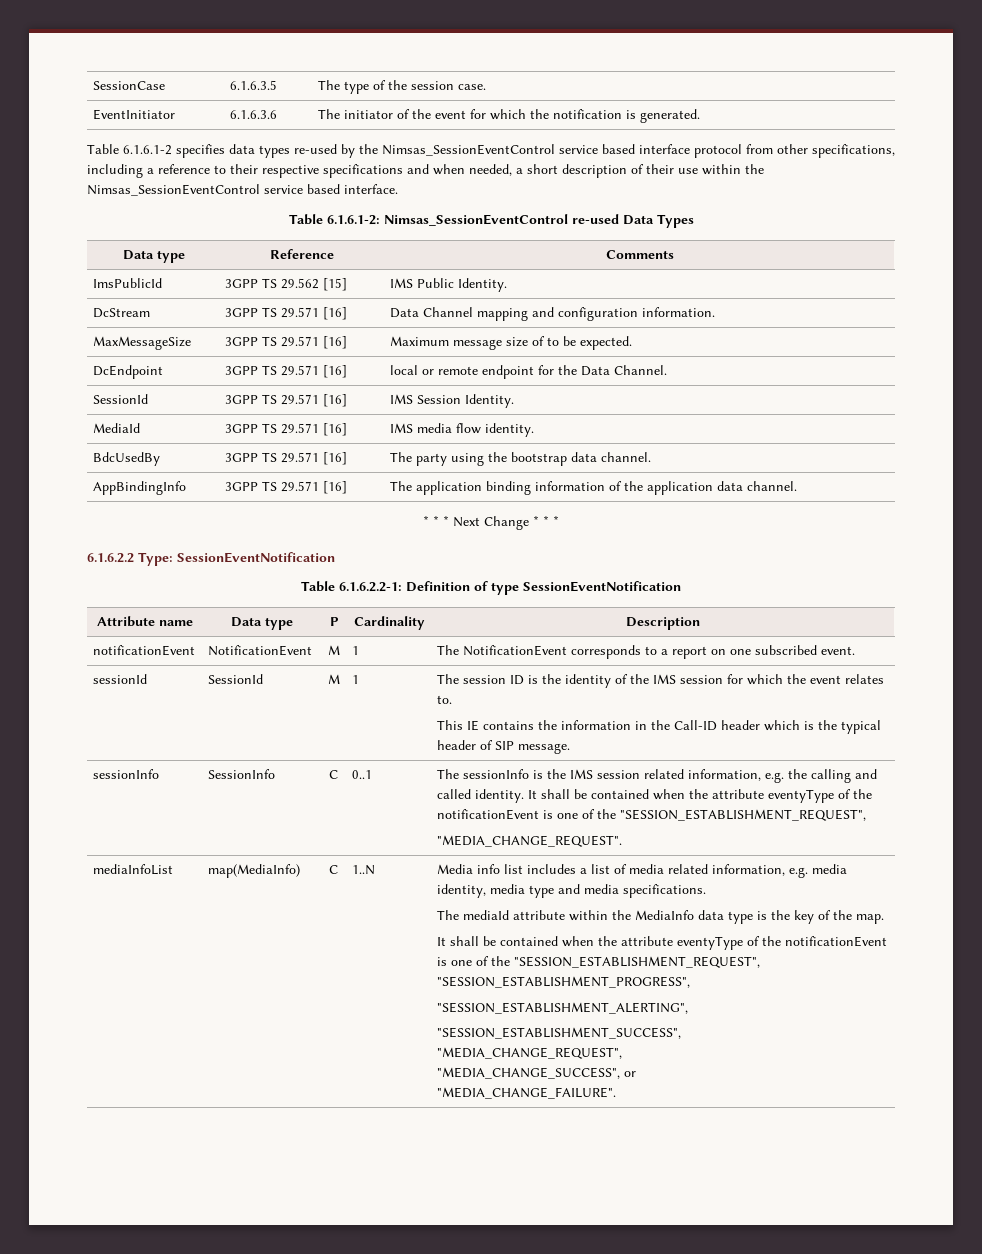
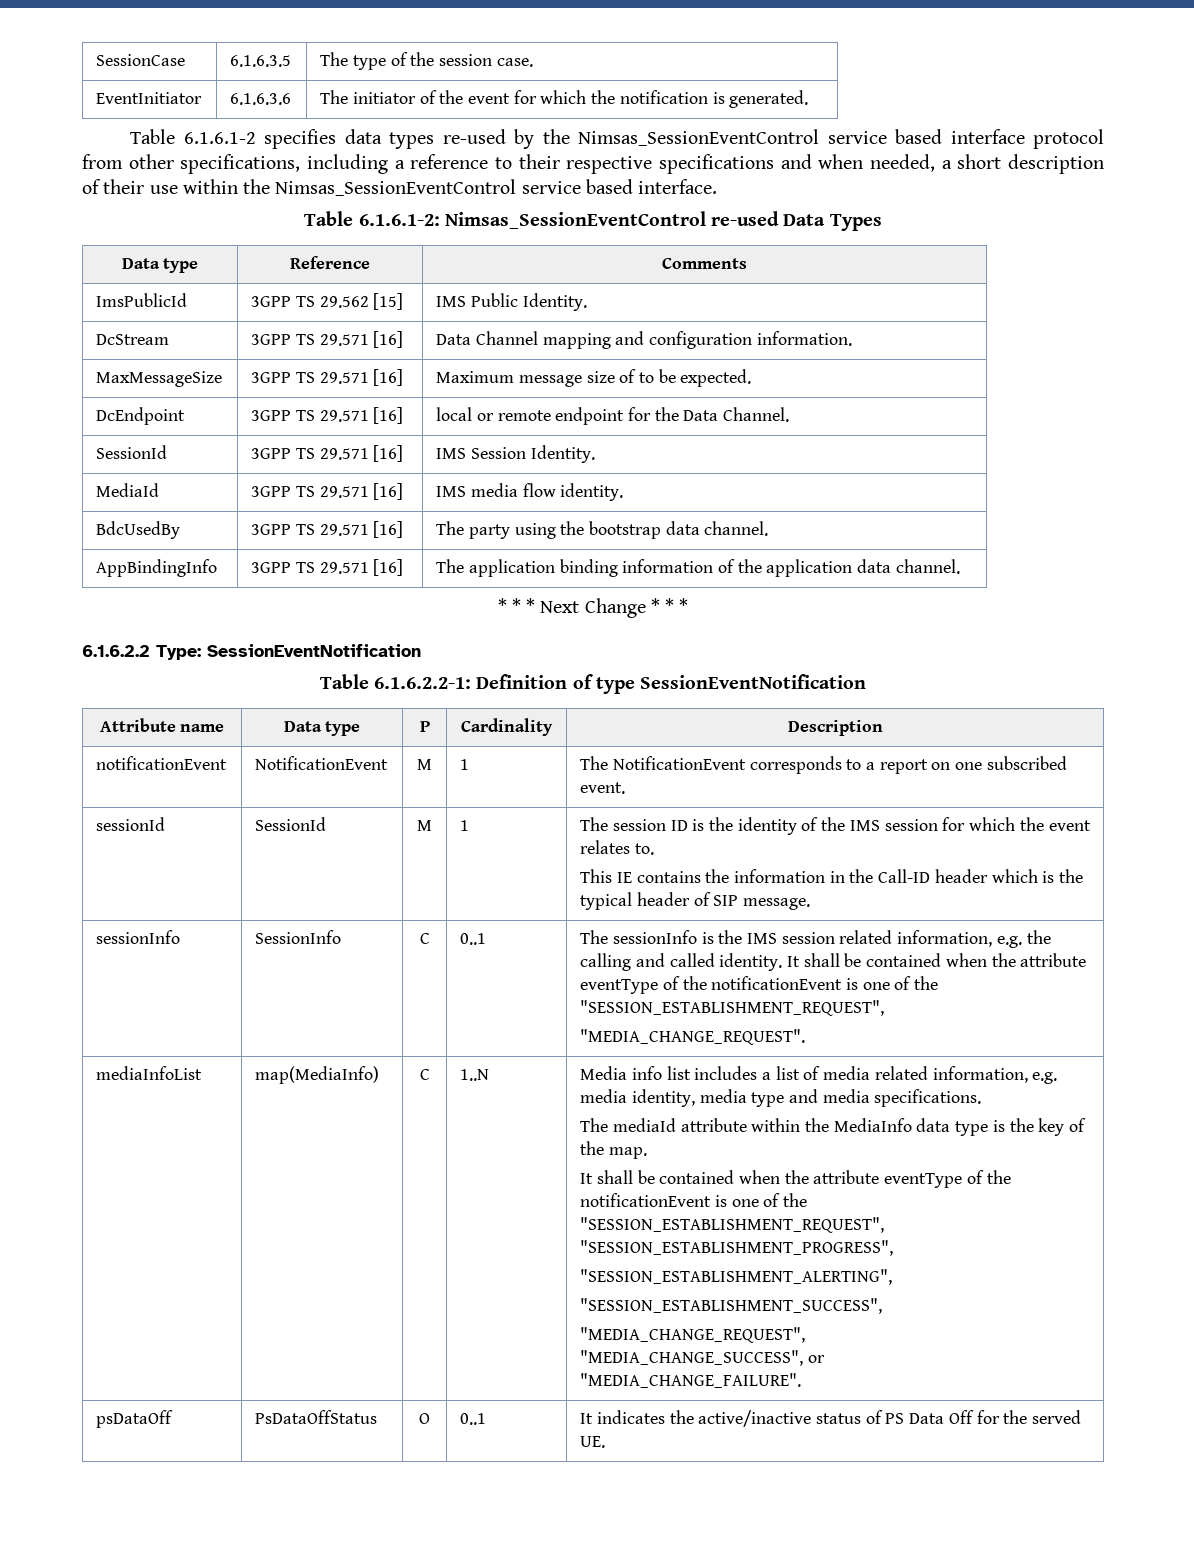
- sessionInfo | SessionInfo | C | 0..1 | The sessionInfo is the IMS session related information, e.g. the calling and called identity. It shall be contained when the attribute eventyType of the notificationEvent is one of the "SESSION_ESTABLISHMENT_REQUEST",
+ sessionInfo | SessionInfo | C | 0..1 | The sessionInfo is the IMS session related information, e.g. the calling and called identity. It shall be contained when the attribute eventType of the notificationEvent is one of the "SESSION_ESTABLISHMENT_REQUEST",
- It shall be contained when the attribute eventyType of the notificationEvent is one of the "SESSION_ESTABLISHMENT_REQUEST", "SESSION_ESTABLISHMENT_PROGRESS",
+ It shall be contained when the attribute eventType of the notificationEvent is one of the "SESSION_ESTABLISHMENT_REQUEST", "SESSION_ESTABLISHMENT_PROGRESS",
+ psDataOff | PsDataOffStatus | O | 0..1 | It indicates the active/inactive status of PS Data Off for the served UE.

